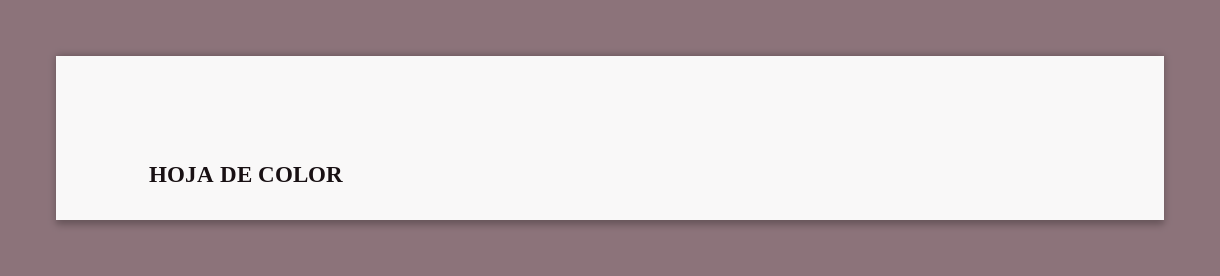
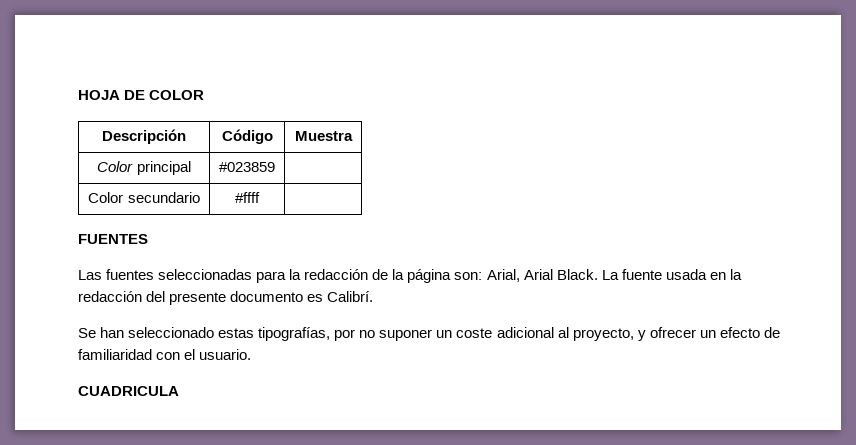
+ Descripción | Código | Muestra
+ Color principal | #023859 |
+ Color secundario | #ffff |
+ FUENTES
+ Las fuentes seleccionadas para la redacción de la página son: Arial, Arial Black. La fuente usada en la redacción del presente documento es Calibrí.
+ Se han seleccionado estas tipografías, por no suponer un coste adicional al proyecto, y ofrecer un efecto de familiaridad con el usuario.
+ CUADRICULA

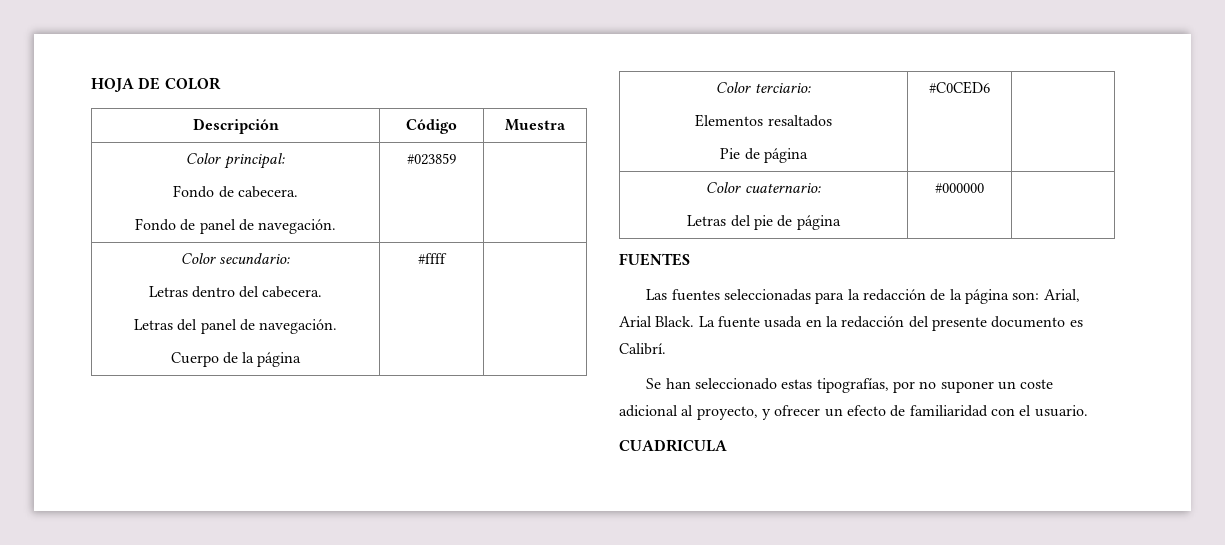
- Color principal | #023859 |
- Color secundario | #ffff |
+ Color principal:
+ Fondo de cabecera.
+ Fondo de panel de navegación. | #023859 |
+ Color secundario:
+ Letras dentro del cabecera.
+ Letras del panel de navegación.
+ Cuerpo de la página | #ffff |
+ Color terciario:
+ Elementos resaltados
+ Pie de página | #C0CED6 |
+ Color cuaternario:
+ Letras del pie de página | #000000 |

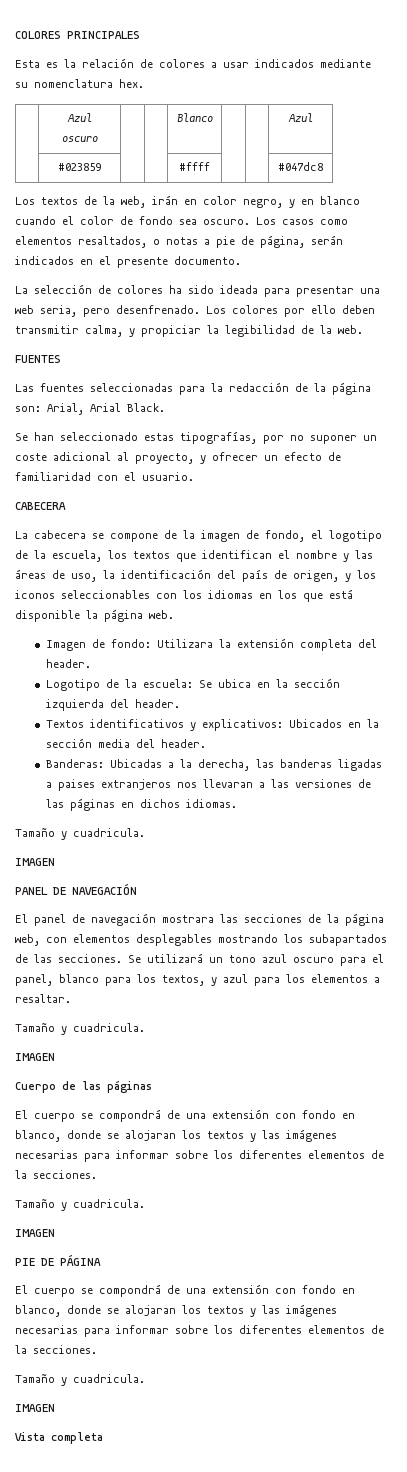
- HOJA DE COLOR
- Descripción | Código | Muestra
- Color principal:
- Fondo de cabecera.
- Fondo de panel de navegación. | #023859 |
- Color secundario:
- Letras dentro del cabecera.
- Letras del panel de navegación.
- Cuerpo de la página | #ffff |
- Color terciario:
- Elementos resaltados
- Pie de página | #C0CED6 |
- Color cuaternario:
- Letras del pie de página | #000000 |
+ COLORES PRINCIPALES
+ Esta es la relación de colores a usar indicados mediante su nomenclatura hex.
+ | Azul oscuro | | | Blanco | | | Azul
+ | #023859 | | | #ffff | | | #047dc8
+ Los textos de la web, irán en color negro, y en blanco cuando el color de fondo sea oscuro. Los casos como elementos resaltados, o notas a pie de página, serán indicados en el presente documento.
+ La selección de colores ha sido ideada para presentar una web seria, pero desenfrenado. Los colores por ello deben transmitir calma, y propiciar la legibilidad de la web.
- La fuente usada en la redacción del presente documento es Calibrí.
- CUADRICULA
+ CABECERA
+ La cabecera se compone de la imagen de fondo, el logotipo de la escuela, los textos que identifican el nombre y las áreas de uso, la identificación del país de origen, y los iconos seleccionables con los idiomas en los que está disponible la página web.
+ Imagen de fondo: Utilizara la extensión completa del header.
+ Logotipo de la escuela: Se ubica en la sección izquierda del header.
+ Textos identificativos y explicativos: Ubicados en la sección media del header.
+ Banderas: Ubicadas a la derecha, las banderas ligadas a paises extranjeros nos llevaran a las versiones de las páginas en dichos idiomas.
+ Tamaño y cuadricula.
+ IMAGEN
+ PANEL DE NAVEGACIÓN
+ El panel de navegación mostrara las secciones de la página web, con elementos desplegables mostrando los subapartados de las secciones. Se utilizará un tono azul oscuro para el panel, blanco para los textos, y azul para los elementos a resaltar.
+ Tamaño y cuadricula.
+ IMAGEN
+ Cuerpo de las páginas
+ El cuerpo se compondrá de una extensión con fondo en blanco, donde se alojaran los textos y las imágenes necesarias para informar sobre los diferentes elementos de la secciones.
+ Tamaño y cuadricula.
+ IMAGEN
+ PIE DE PÁGINA
+ El cuerpo se compondrá de una extensión con fondo en blanco, donde se alojaran los textos y las imágenes necesarias para informar sobre los diferentes elementos de la secciones.
+ Tamaño y cuadricula.
+ IMAGEN
+ Vista completa

